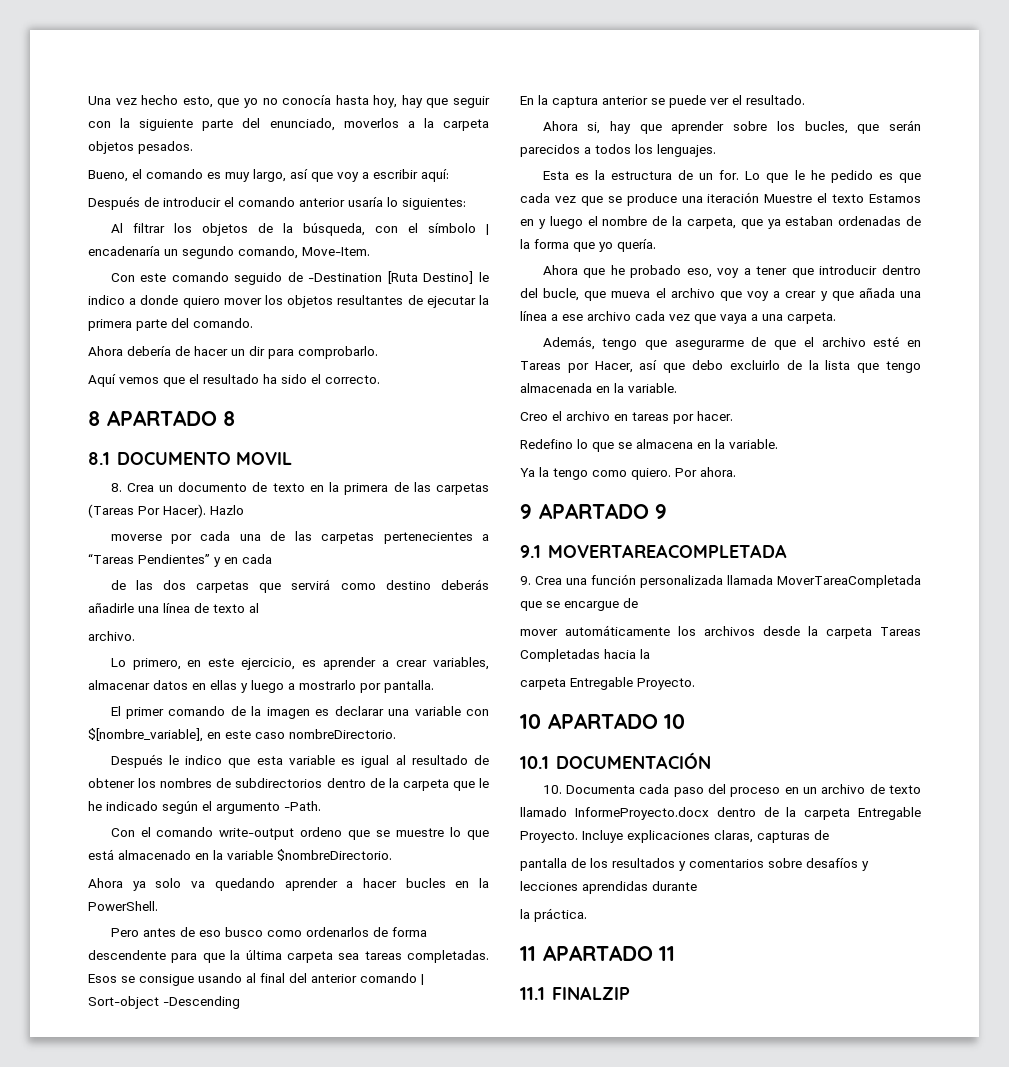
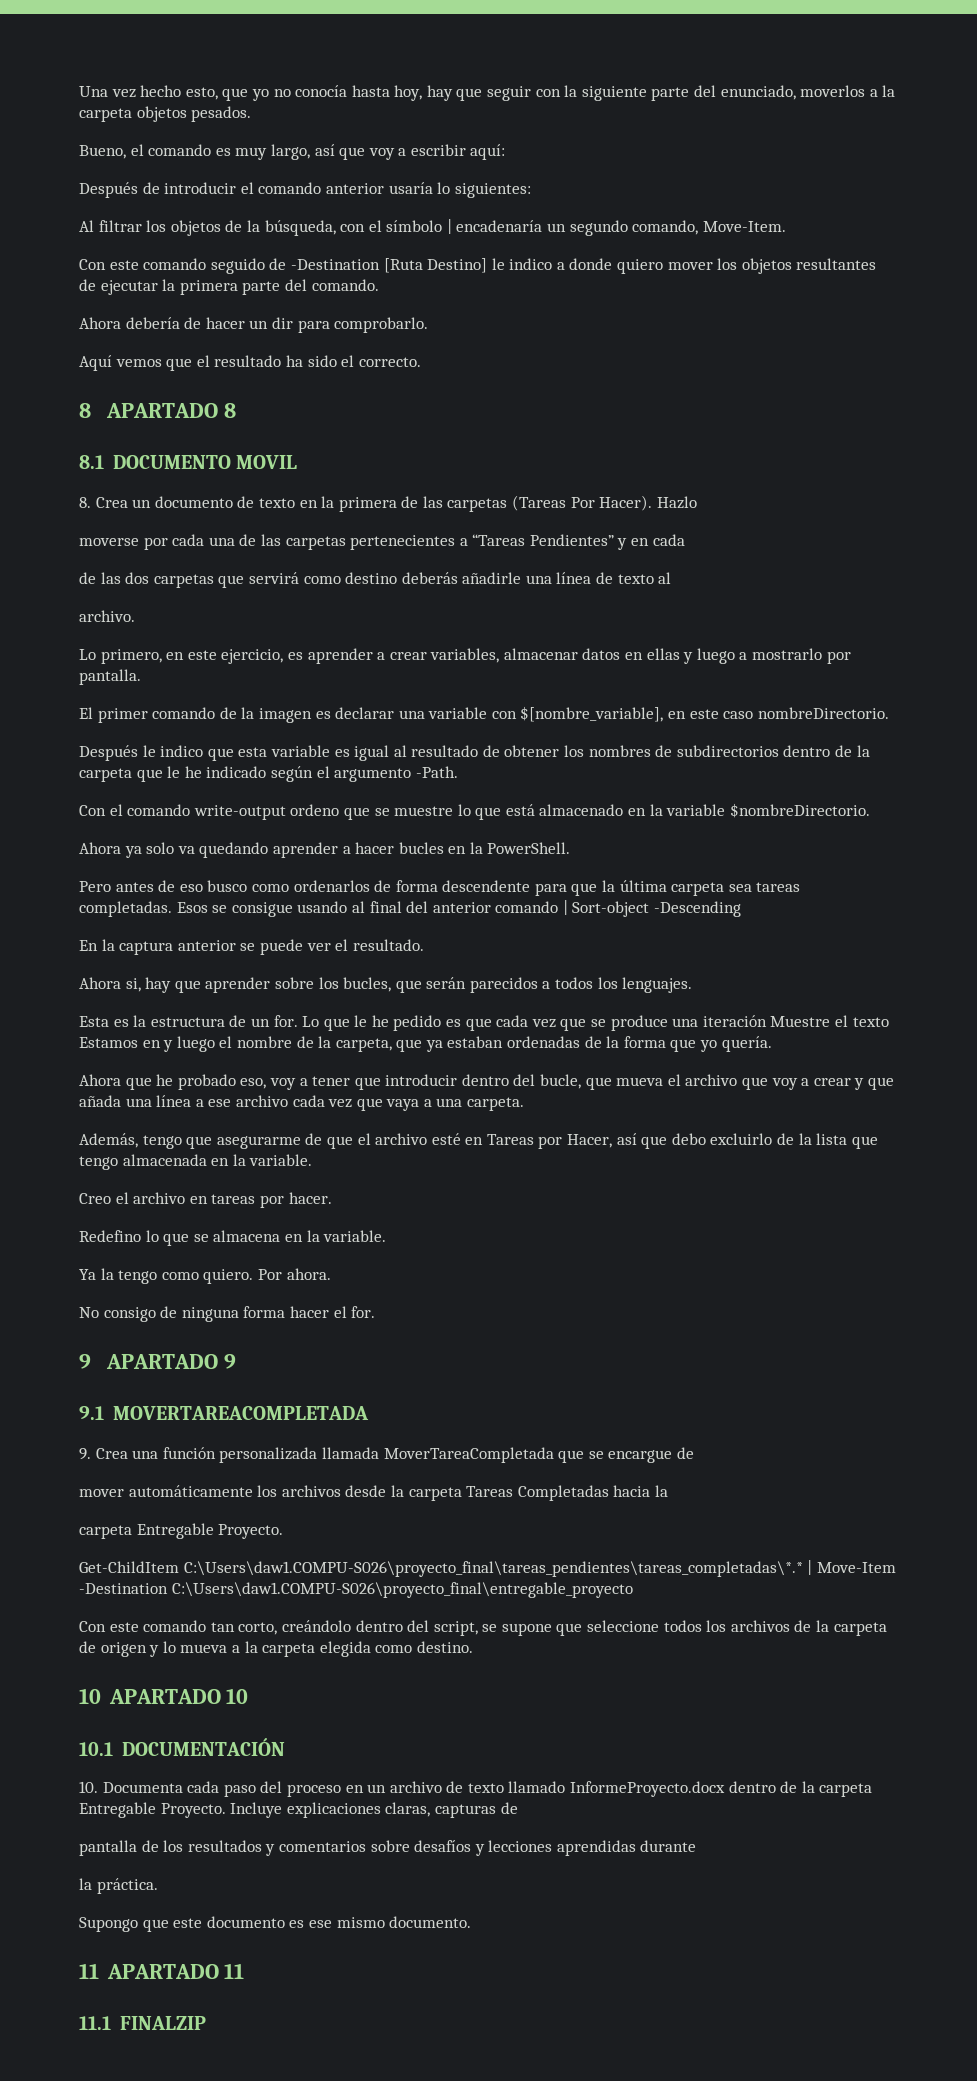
+ No consigo de ninguna forma hacer el for.
+ Get-ChildItem C:\Users\daw1.COMPU-S026\proyecto_final\tareas_pendientes\tareas_completadas\*.* | Move-Item -Destination C:\Users\daw1.COMPU-S026\proyecto_final\entregable_proyecto
+ Con este comando tan corto, creándolo dentro del script, se supone que seleccione todos los archivos de la carpeta de origen y lo mueva a la carpeta elegida como destino.
+ Supongo que este documento es ese mismo documento.

